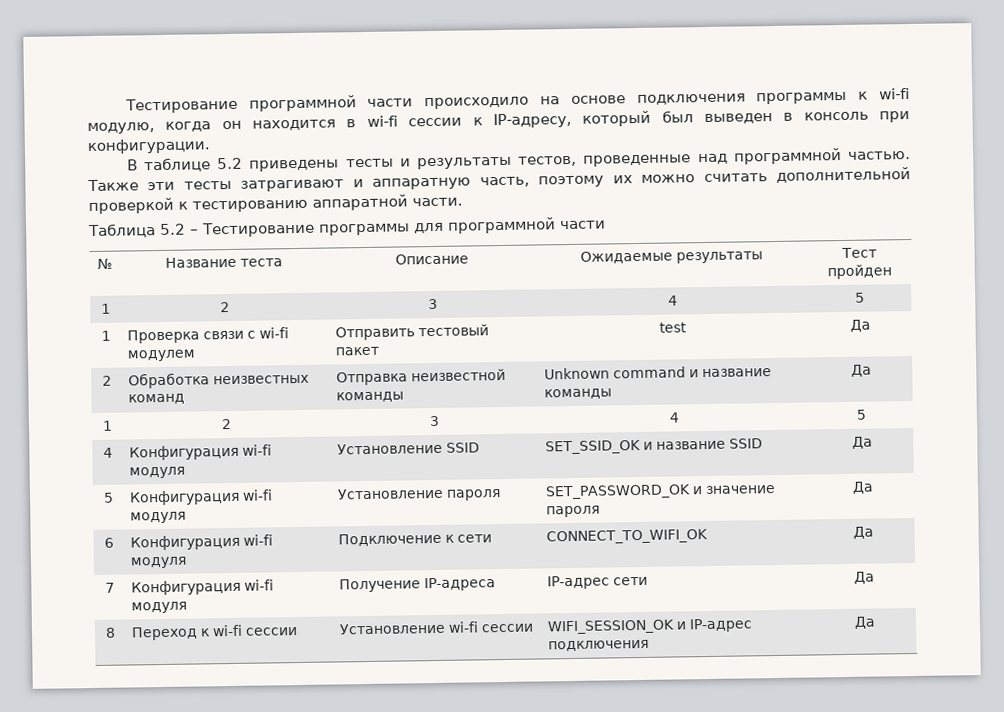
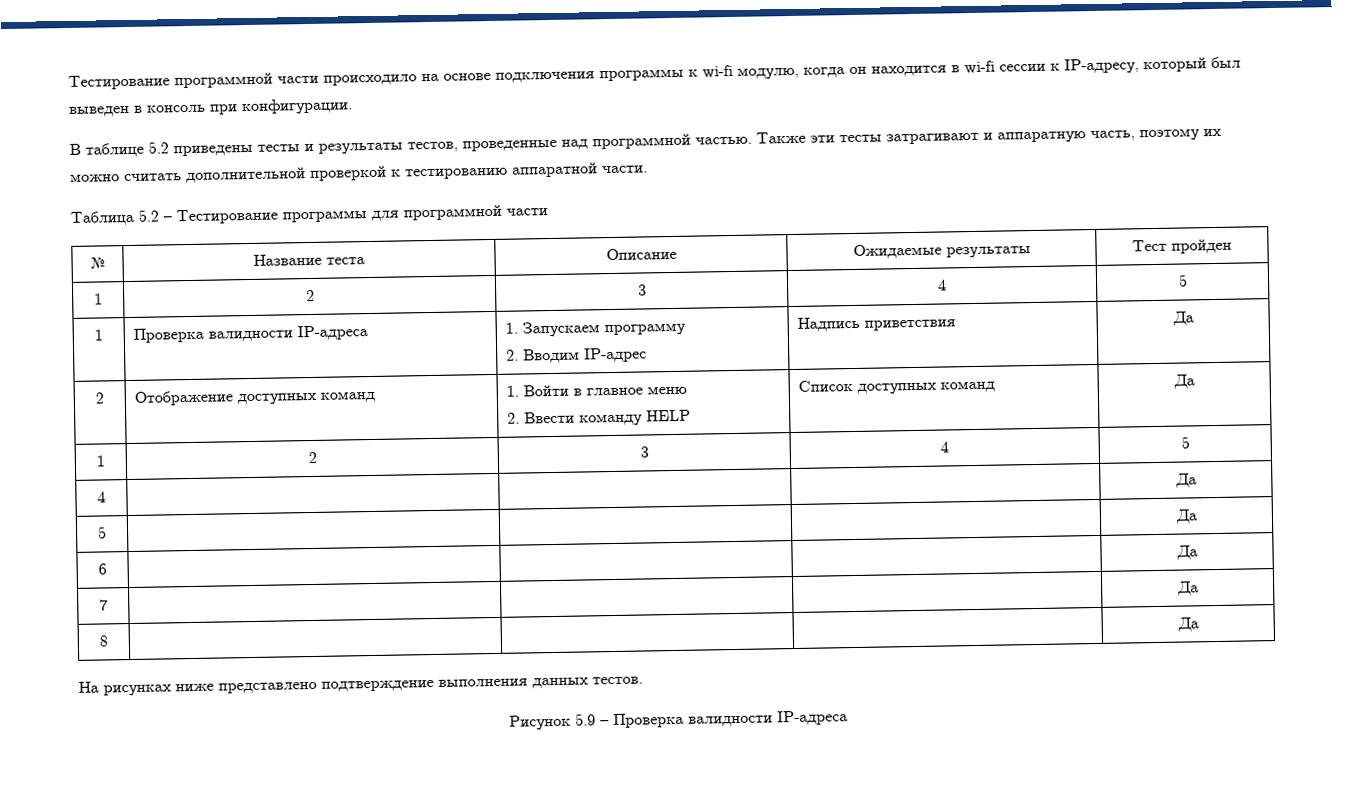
- 1 | Проверка связи с wi-fi модулем | Отправить тестовый пакет | test | Да
+ 1 | Проверка валидности IP-адреса | 1. Запускаем программу
+ 2. Вводим IP-адрес | Надпись приветствия | Да
- 2 | Обработка неизвестных команд | Отправка неизвестной команды | Unknown command и название команды | Да
+ 2 | Отображение доступных команд | 1. Войти в главное меню
+ 2. Ввести команду HELP | Список доступных команд | Да
- 4 | Конфигурация wi-fi модуля | Установление SSID | SET_SSID_OK и название SSID | Да
- 5 | Конфигурация wi-fi модуля | Установление пароля | SET_PASSWORD_OK и значение пароля | Да
- 6 | Конфигурация wi-fi модуля | Подключение к сети | CONNECT_TO_WIFI_OK | Да
- 7 | Конфигурация wi-fi модуля | Получение IP-адреса | IP-адрес сети | Да
- 8 | Переход к wi-fi сессии | Установление wi-fi сессии | WIFI_SESSION_OK и IP-адрес подключения | Да
+ 4 | | | | Да
+ 5 | | | | Да
+ 6 | | | | Да
+ 7 | | | | Да
+ 8 | | | | Да
+ На рисунках ниже представлено подтверждение выполнения данных тестов.
+ Рисунок 5.9 – Проверка валидности IP-адреса

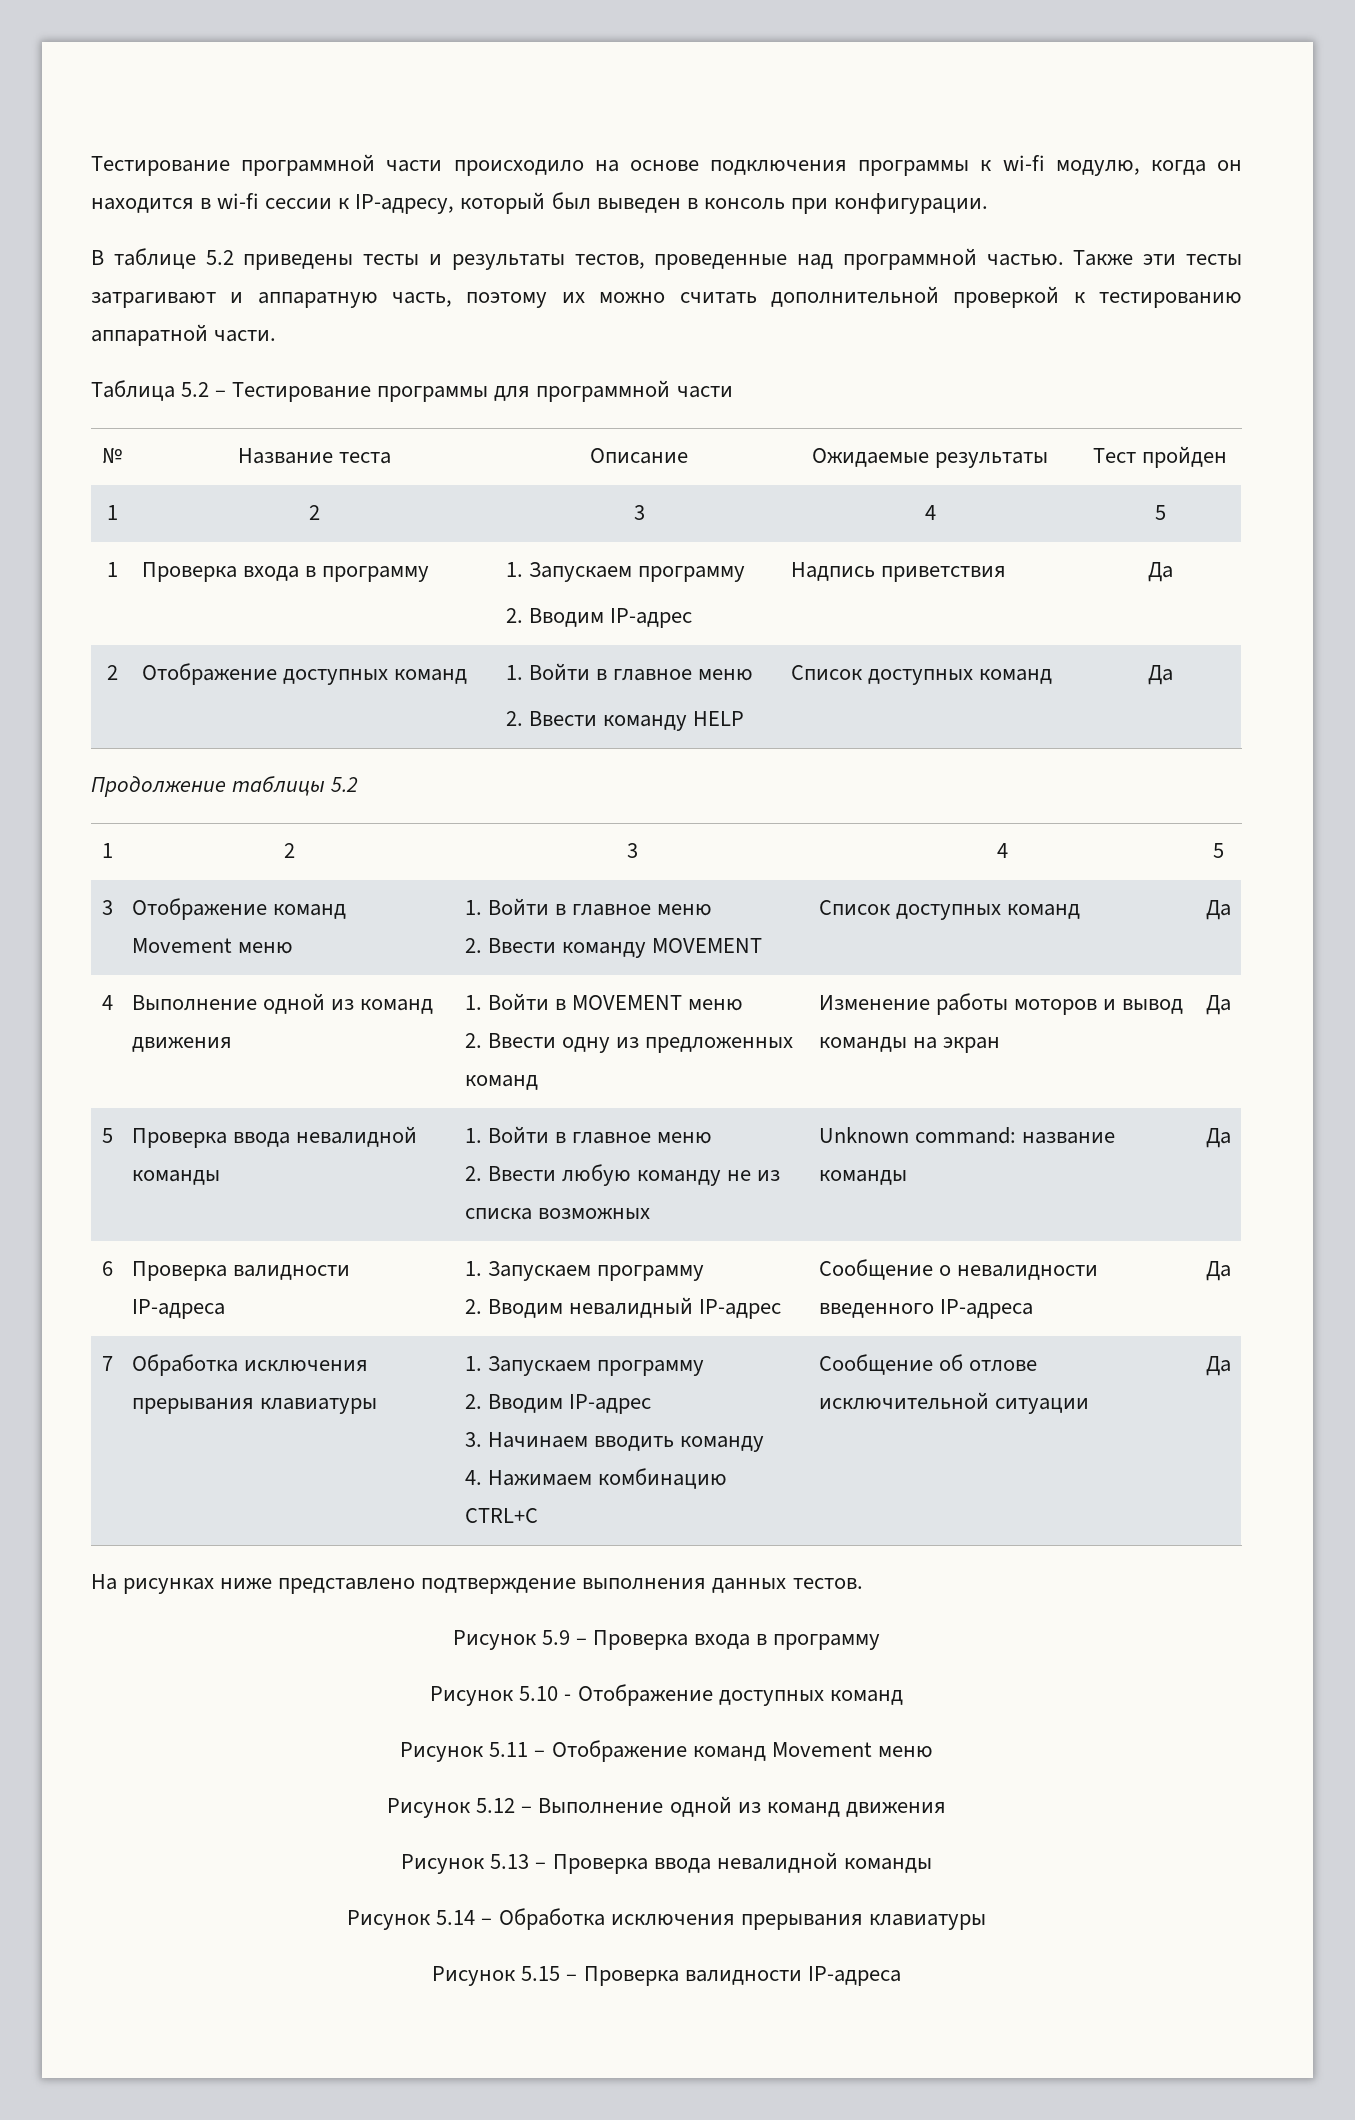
- 1 | Проверка валидности IP-адреса | 1. Запускаем программу
+ 1 | Проверка входа в программу | 1. Запускаем программу
  2 | Отображение доступных команд | 1. Войти в главное меню
  2. Ввести команду HELP | Список доступных команд | Да
+ Продолжение таблицы 5.2
  1 | 2 | 3 | 4 | 5
- 4 | | | | Да
- 5 | | | | Да
- 6 | | | | Да
- 7 | | | | Да
- 8 | | | | Да
+ 3 | Отображение команд Movement меню | 1. Войти в главное меню
+ 2. Ввести команду MOVEMENT | Список доступных команд | Да
+ 4 | Выполнение одной из команд движения | 1. Войти в MOVEMENT меню
+ 2. Ввести одну из предложенных команд | Изменение работы моторов и вывод команды на экран | Да
+ 5 | Проверка ввода невалидной команды | 1. Войти в главное меню
+ 2. Ввести любую команду не из списка возможных | Unknown command: название команды | Да
+ 6 | Проверка валидности IP-адреса | 1. Запускаем программу
+ 2. Вводим невалидный IP-адрес | Сообщение о невалидности введенного IP-адреса | Да
+ 7 | Обработка исключения прерывания клавиатуры | 1. Запускаем программу
+ 2. Вводим IP-адрес
+ 3. Начинаем вводить команду
+ 4. Нажимаем комбинацию CTRL+C | Сообщение об отлове исключительной ситуации | Да
- Рисунок 5.9 – Проверка валидности IP-адреса
+ Рисунок 5.9 – Проверка входа в программу
+ Рисунок 5.10 - Отображение доступных команд
+ Рисунок 5.11 – Отображение команд Movement меню
+ Рисунок 5.12 – Выполнение одной из команд движения
+ Рисунок 5.13 – Проверка ввода невалидной команды
+ Рисунок 5.14 – Обработка исключения прерывания клавиатуры
+ Рисунок 5.15 – Проверка валидности IP-адреса

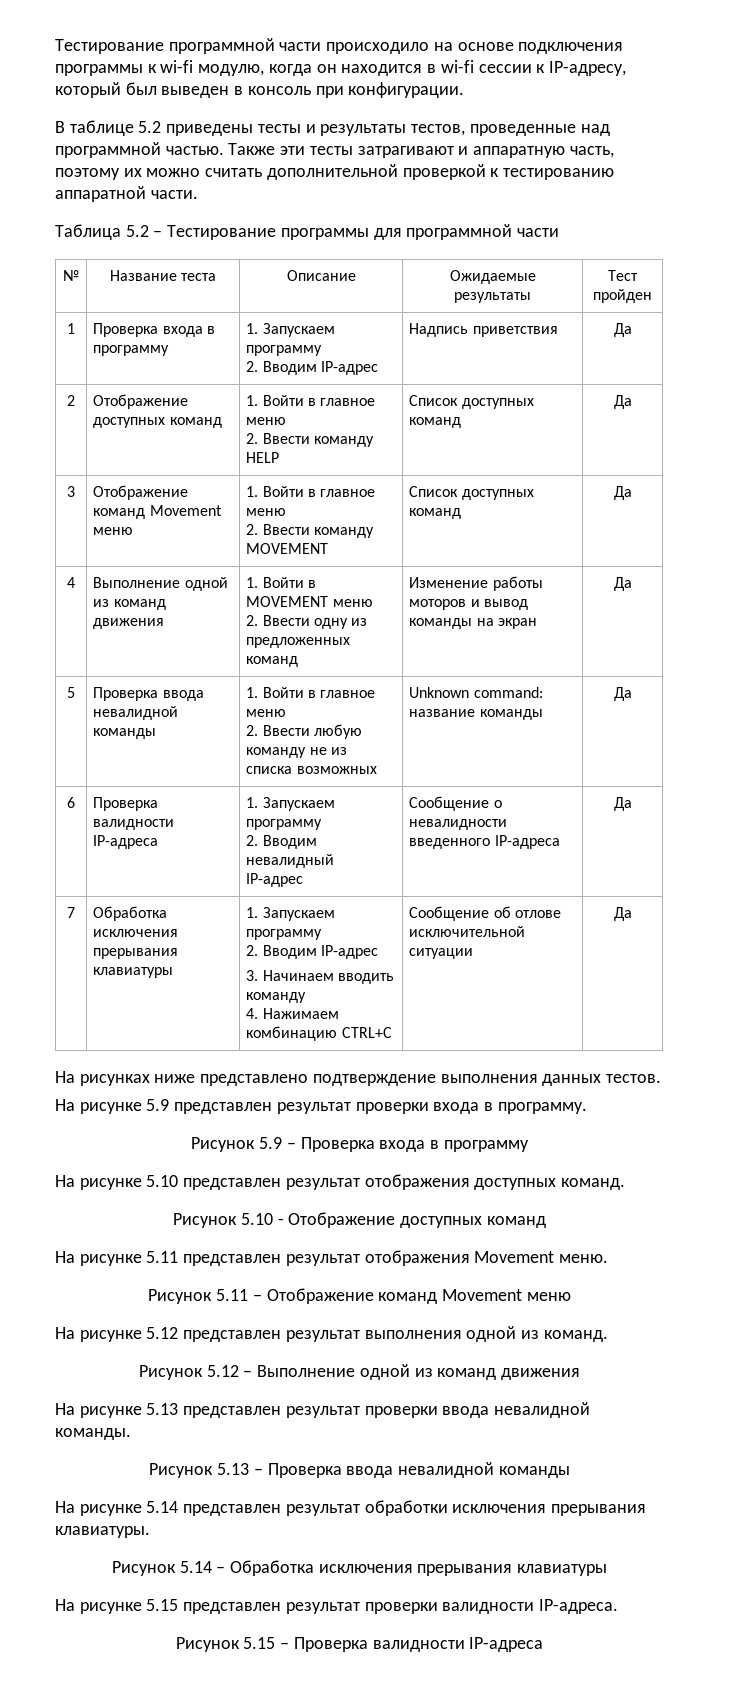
  № | Название теста | Описание | Ожидаемые результаты | Тест пройден
- 1 | 2 | 3 | 4 | 5
- Продолжение таблицы 5.2
- 1 | 2 | 3 | 4 | 5
+ На рисунке 5.9 представлен результат проверки входа в программу.
+ На рисунке 5.10 представлен результат отображения доступных команд.
+ На рисунке 5.11 представлен результат отображения Movement меню.
+ На рисунке 5.12 представлен результат выполнения одной из команд.
+ На рисунке 5.13 представлен результат проверки ввода невалидной команды.
+ На рисунке 5.14 представлен результат обработки исключения прерывания клавиатуры.
+ На рисунке 5.15 представлен результат проверки валидности IP-адреса.

